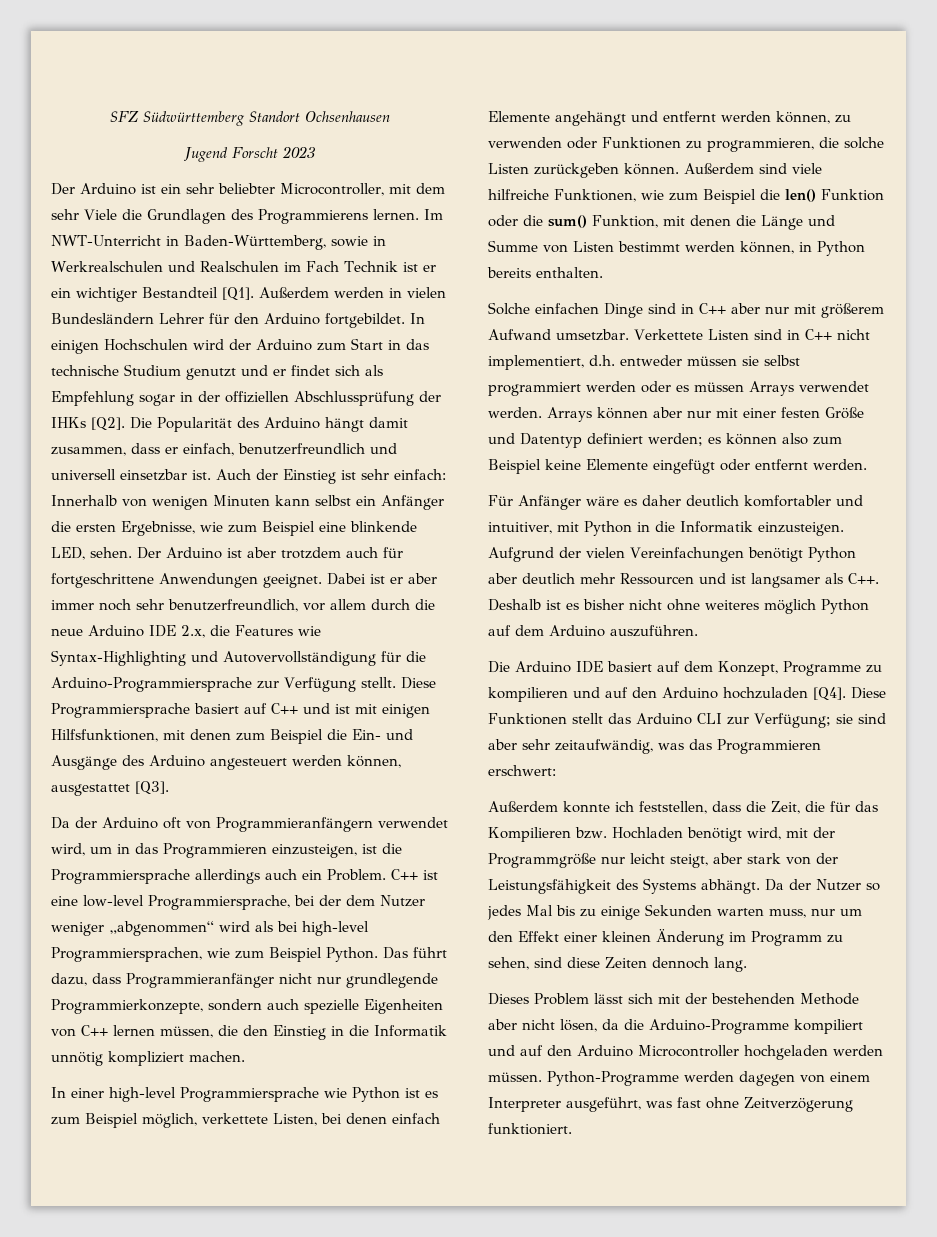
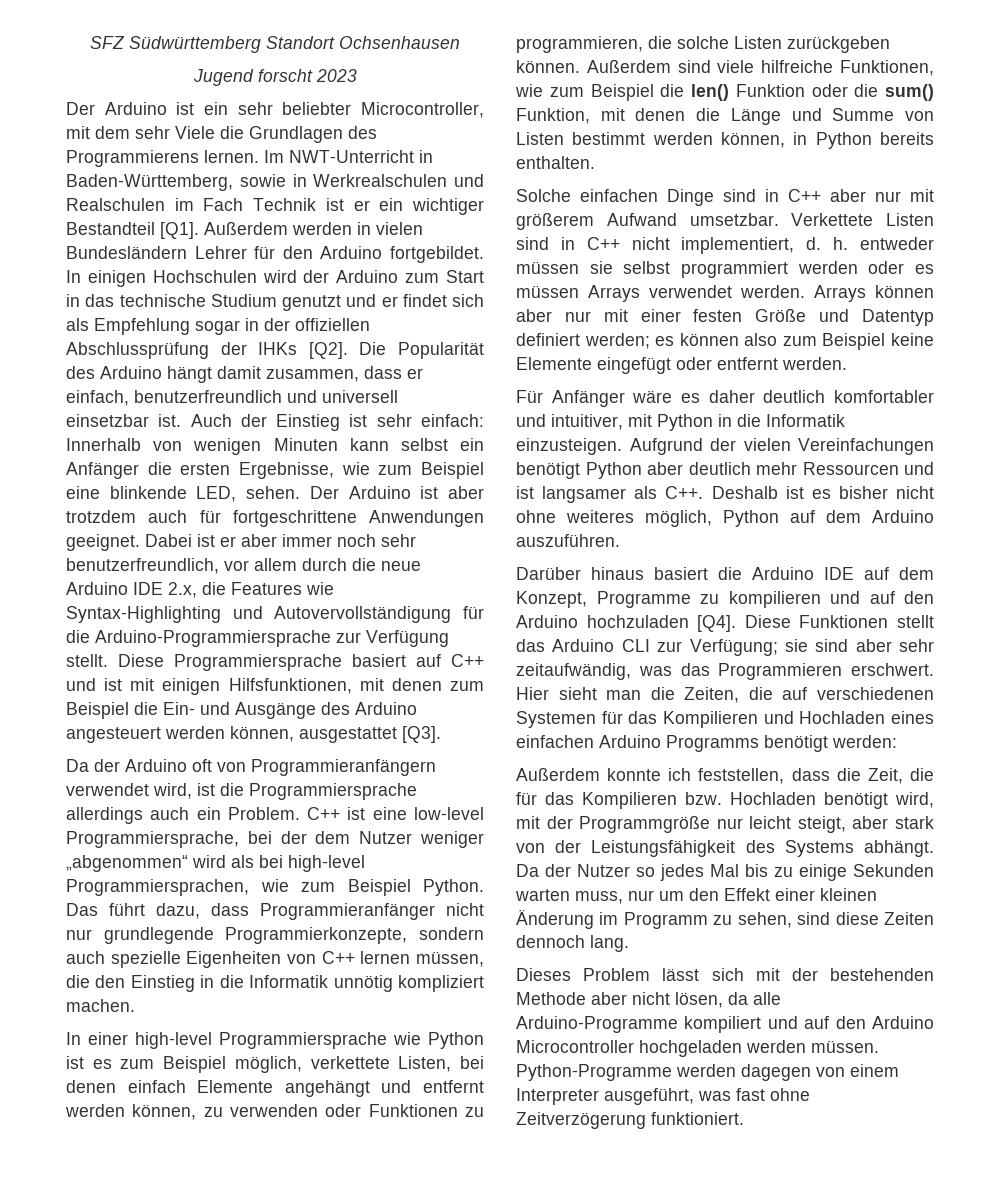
- Jugend Forscht 2023
+ Jugend forscht 2023
- Da der Arduino oft von Programmieranfängern verwendet wird, um in das Programmieren einzusteigen, ist die Programmiersprache allerdings auch ein Problem.
+ Da der Arduino oft von Programmieranfängern verwendet wird, ist die Programmiersprache allerdings auch ein Problem.
- Verkettete Listen sind in C++ nicht implementiert, d.h. entweder müssen sie selbst programmiert werden oder es müssen Arrays verwendet werden.
+ Verkettete Listen sind in C++ nicht implementiert, d. h. entweder müssen sie selbst programmiert werden oder es müssen Arrays verwendet werden.
- Aufgrund der vielen Vereinfachungen benötigt Python aber deutlich mehr Ressourcen und ist langsamer als C++. Deshalb ist es bisher nicht ohne weiteres möglich Python auf dem Arduino auszuführen.
+ Aufgrund der vielen Vereinfachungen benötigt Python aber deutlich mehr Ressourcen und ist langsamer als C++. Deshalb ist es bisher nicht ohne weiteres möglich, Python auf dem Arduino auszuführen.
- Die Arduino IDE basiert auf dem Konzept, Programme zu kompilieren und auf den Arduino hochzuladen [Q4]. Diese Funktionen stellt das Arduino CLI zur Verfügung; sie sind aber sehr zeitaufwändig, was das Programmieren erschwert:
+ Darüber hinaus basiert die Arduino IDE auf dem Konzept, Programme zu kompilieren und auf den Arduino hochzuladen [Q4]. Diese Funktionen stellt das Arduino CLI zur Verfügung; sie sind aber sehr zeitaufwändig, was das Programmieren erschwert. Hier sieht man die Zeiten, die auf verschiedenen Systemen für das Kompilieren und Hochladen eines einfachen Arduino Programms benötigt werden:
- Dieses Problem lässt sich mit der bestehenden Methode aber nicht lösen, da die Arduino-Programme kompiliert und auf den Arduino Microcontroller hochgeladen werden müssen.
+ Dieses Problem lässt sich mit der bestehenden Methode aber nicht lösen, da alle Arduino-Programme kompiliert und auf den Arduino Microcontroller hochgeladen werden müssen.

